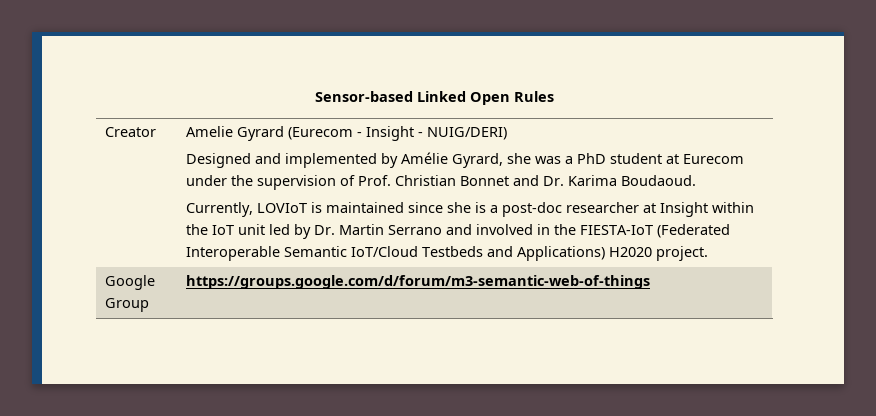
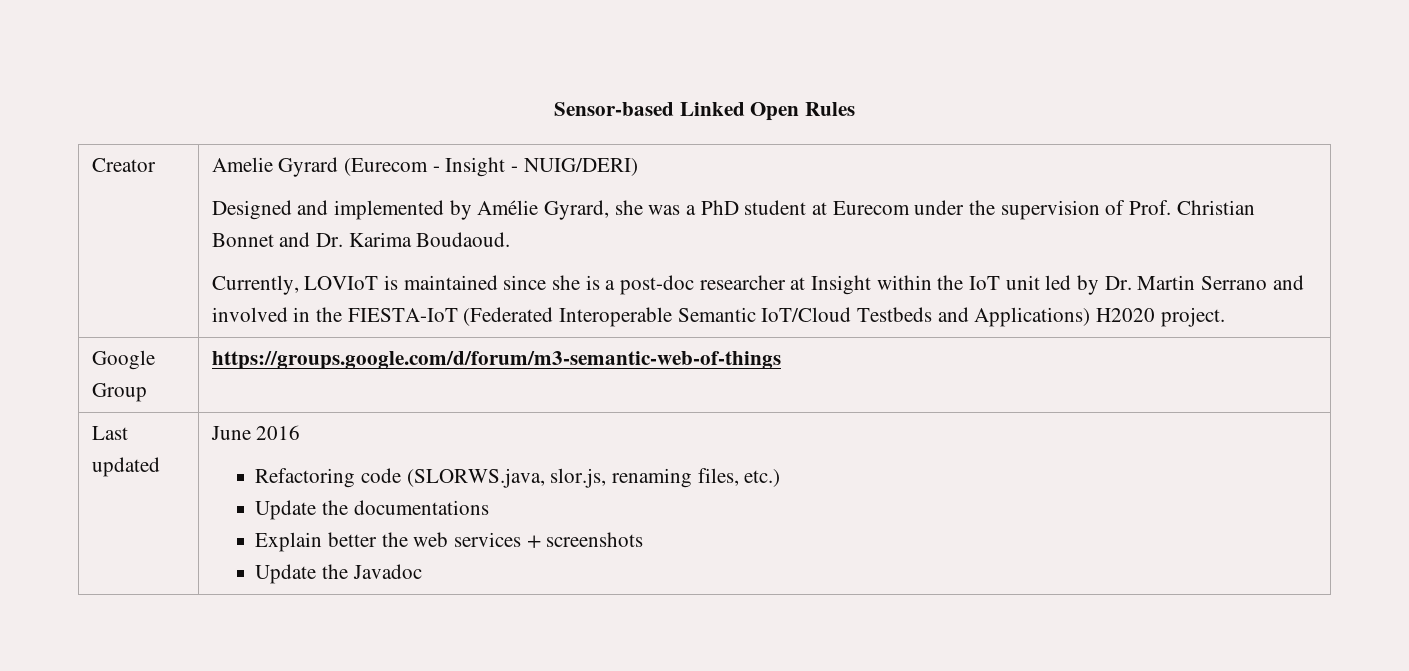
+ Last updated | June 2016
+ Refactoring code (SLORWS.java, slor.js, renaming files, etc.)
+ Update the documentations
+ Explain better the web services + screenshots
+ Update the Javadoc

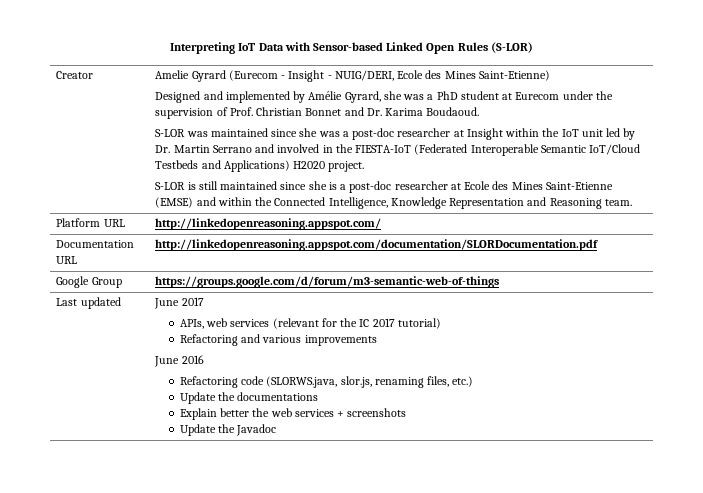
- Sensor-based Linked Open Rules
+ Interpreting IoT Data with Sensor-based Linked Open Rules (S-LOR)
- Amelie Gyrard (Eurecom - Insight - NUIG/DERI)
+ Amelie Gyrard (Eurecom - Insight - NUIG/DERI, Ecole des Mines Saint-Etienne)
- Currently, LOVIoT is maintained since she is a post-doc researcher at Insight within the IoT unit led by Dr. Martin Serrano and involved in the FIESTA-IoT (Federated Interoperable Semantic IoT/Cloud Testbeds and Applications) H2020 project.
+ S-LOR was maintained since she was a post-doc researcher at Insight within the IoT unit led by Dr. Martin Serrano and involved in the FIESTA-IoT (Federated Interoperable Semantic IoT/Cloud Testbeds and Applications) H2020 project.
+ S-LOR is still maintained since she is a post-doc researcher at Ecole des Mines Saint-Etienne (EMSE) and within the Connected Intelligence, Knowledge Representation and Reasoning team.
+ Platform URL | http://linkedopenreasoning.appspot.com/
+ Documentation URL | http://linkedopenreasoning.appspot.com/documentation/SLORDocumentation.pdf
- Last updated | June 2016
+ Last updated | June 2017
+ APIs, web services (relevant for the IC 2017 tutorial)
+ Refactoring and various improvements
+ June 2016

